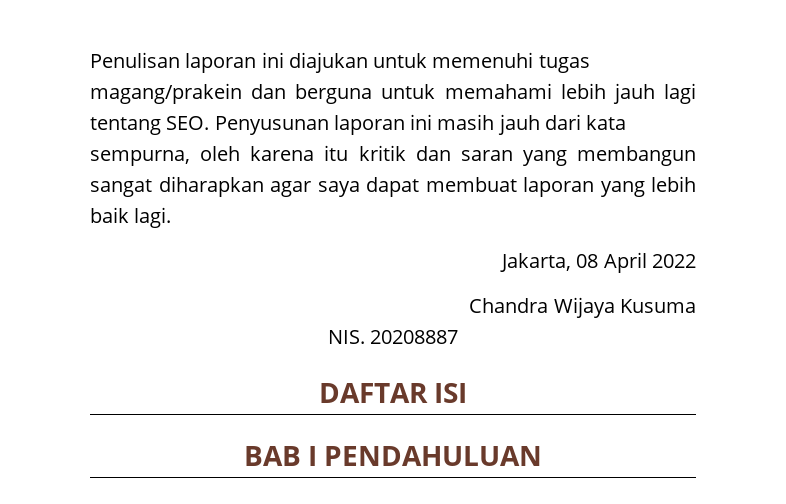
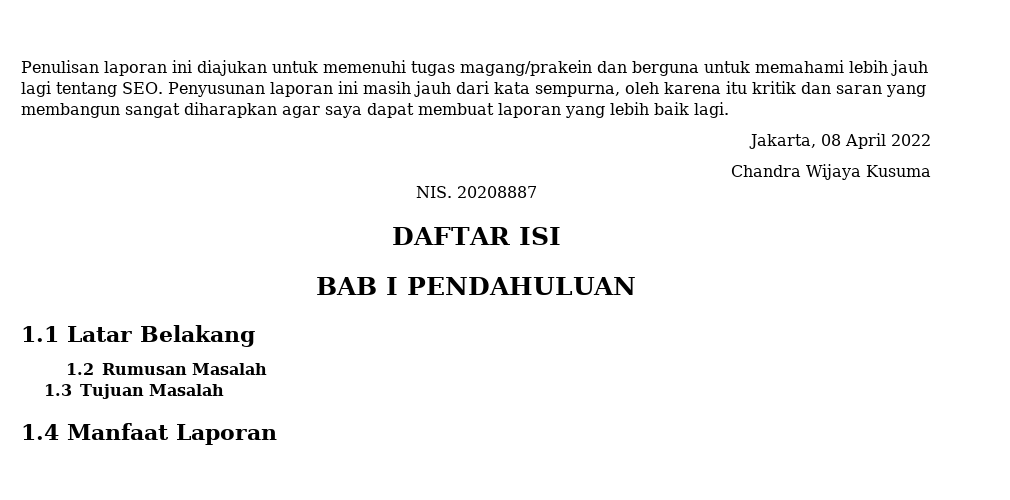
+ 1.1 Latar Belakang
+ 1.2 Rumusan Masalah
+ 1.3 Tujuan Masalah
+ 1.4 Manfaat Laporan

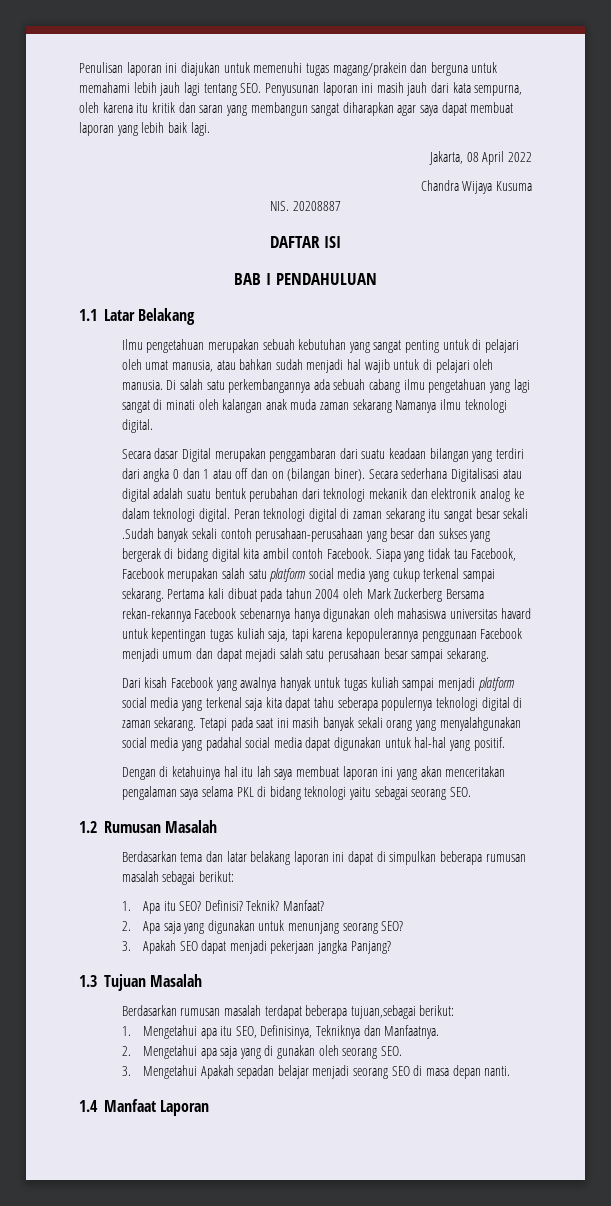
+ Ilmu pengetahuan merupakan sebuah kebutuhan yang sangat penting untuk di pelajari oleh umat manusia, atau bahkan sudah menjadi hal wajib untuk di pelajari oleh manusia. Di salah satu perkembangannya ada sebuah cabang ilmu pengetahuan yang lagi sangat di minati oleh kalangan anak muda zaman sekarang Namanya ilmu teknologi digital.
+ Secara dasar Digital merupakan penggambaran dari suatu keadaan bilangan yang terdiri dari angka 0 dan 1 atau off dan on (bilangan biner). Secara sederhana Digitalisasi atau digital adalah suatu bentuk perubahan dari teknologi mekanik dan elektronik analog ke dalam teknologi digital. Peran teknologi digital di zaman sekarang itu sangat besar sekali .Sudah banyak sekali contoh perusahaan-perusahaan yang besar dan sukses yang bergerak di bidang digital kita ambil contoh Facebook. Siapa yang tidak tau Facebook, Facebook merupakan salah satu platform social media yang cukup terkenal sampai sekarang. Pertama kali dibuat pada tahun 2004 oleh Mark Zuckerberg Bersama rekan-rekannya Facebook sebenarnya hanya digunakan oleh mahasiswa universitas havard untuk kepentingan tugas kuliah saja, tapi karena kepopulerannya penggunaan Facebook menjadi umum dan dapat mejadi salah satu perusahaan besar sampai sekarang.
+ Dari kisah Facebook yang awalnya hanyak untuk tugas kuliah sampai menjadi platform social media yang terkenal saja kita dapat tahu seberapa populernya teknologi digital di zaman sekarang. Tetapi pada saat ini masih banyak sekali orang yang menyalahgunakan social media yang padahal social media dapat digunakan untuk hal-hal yang positif.
+ Dengan di ketahuinya hal itu lah saya membuat laporan ini yang akan menceritakan pengalaman saya selama PKL di bidang teknologi yaitu sebagai seorang SEO.
  1.2 Rumusan Masalah
+ Berdasarkan tema dan latar belakang laporan ini dapat di simpulkan beberapa rumusan masalah sebagai berikut:
+ 1. Apa itu SEO? Definisi? Teknik? Manfaat?
+ 2. Apa saja yang digunakan untuk menunjang seorang SEO?
+ 3. Apakah SEO dapat menjadi pekerjaan jangka Panjang?
  1.3 Tujuan Masalah
+ Berdasarkan rumusan masalah terdapat beberapa tujuan,sebagai berikut:
+ 1. Mengetahui apa itu SEO, Definisinya, Tekniknya dan Manfaatnya.
+ 2. Mengetahui apa saja yang di gunakan oleh seorang SEO.
+ 3. Mengetahui Apakah sepadan belajar menjadi seorang SEO di masa depan nanti.

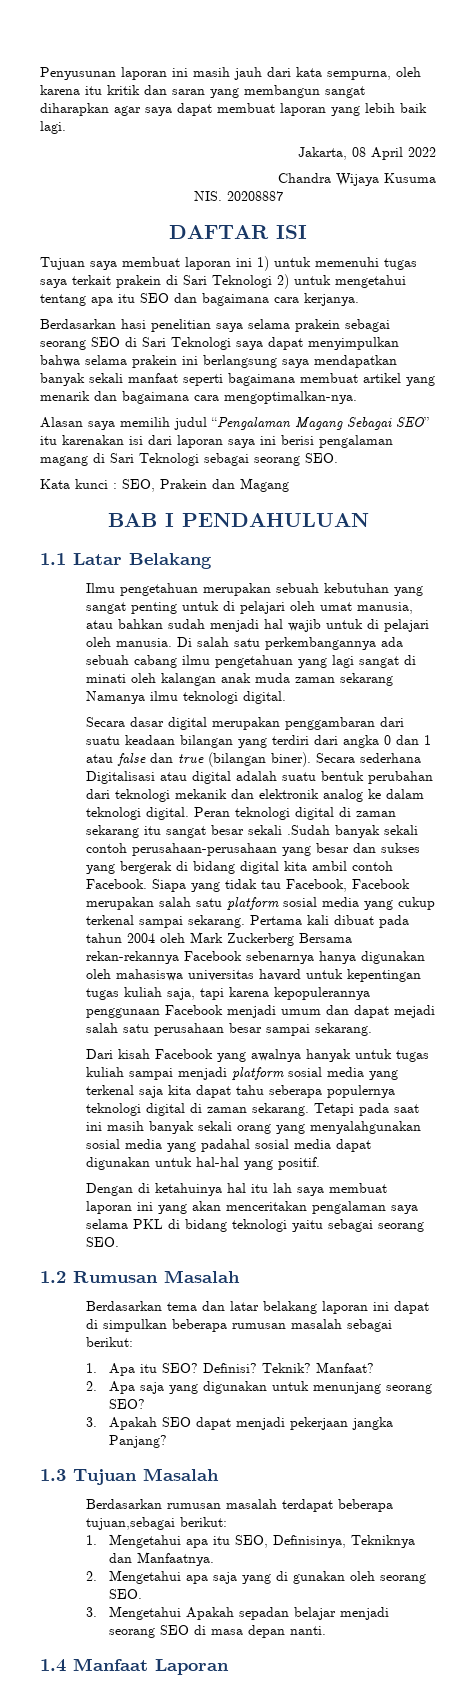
- Penulisan laporan ini diajukan untuk memenuhi tugas magang/prakein dan berguna untuk memahami lebih jauh lagi tentang SEO. Penyusunan laporan ini masih jauh dari kata sempurna, oleh karena itu kritik dan saran yang membangun sangat diharapkan agar saya dapat membuat laporan yang lebih baik lagi.
+ Penyusunan laporan ini masih jauh dari kata sempurna, oleh karena itu kritik dan saran yang membangun sangat diharapkan agar saya dapat membuat laporan yang lebih baik lagi.
+ Tujuan saya membuat laporan ini 1) untuk memenuhi tugas saya terkait prakein di Sari Teknologi 2) untuk mengetahui tentang apa itu SEO dan bagaimana cara kerjanya.
+ Berdasarkan hasi penelitian saya selama prakein sebagai seorang SEO di Sari Teknologi saya dapat menyimpulkan bahwa selama prakein ini berlangsung saya mendapatkan banyak sekali manfaat seperti bagaimana membuat artikel yang menarik dan bagaimana cara mengoptimalkan-nya.
+ Alasan saya memilih judul “Pengalaman Magang Sebagai SEO” itu karenakan isi dari laporan saya ini berisi pengalaman magang di Sari Teknologi sebagai seorang SEO.
+ Kata kunci : SEO, Prakein dan Magang
- Secara dasar Digital merupakan penggambaran dari suatu keadaan bilangan yang terdiri dari angka 0 dan 1 atau off dan on (bilangan biner).
+ Secara dasar digital merupakan penggambaran dari suatu keadaan bilangan yang terdiri dari angka 0 dan 1 atau false dan true (bilangan biner).
- Siapa yang tidak tau Facebook, Facebook merupakan salah satu platform social media yang cukup terkenal sampai sekarang.
+ Siapa yang tidak tau Facebook, Facebook merupakan salah satu platform sosial media yang cukup terkenal sampai sekarang.
- Dari kisah Facebook yang awalnya hanyak untuk tugas kuliah sampai menjadi platform social media yang terkenal saja kita dapat tahu seberapa populernya teknologi digital di zaman sekarang.
+ Dari kisah Facebook yang awalnya hanyak untuk tugas kuliah sampai menjadi platform sosial media yang terkenal saja kita dapat tahu seberapa populernya teknologi digital di zaman sekarang.
- Tetapi pada saat ini masih banyak sekali orang yang menyalahgunakan social media yang padahal social media dapat digunakan untuk hal-hal yang positif.
+ Tetapi pada saat ini masih banyak sekali orang yang menyalahgunakan sosial media yang padahal sosial media dapat digunakan untuk hal-hal yang positif.

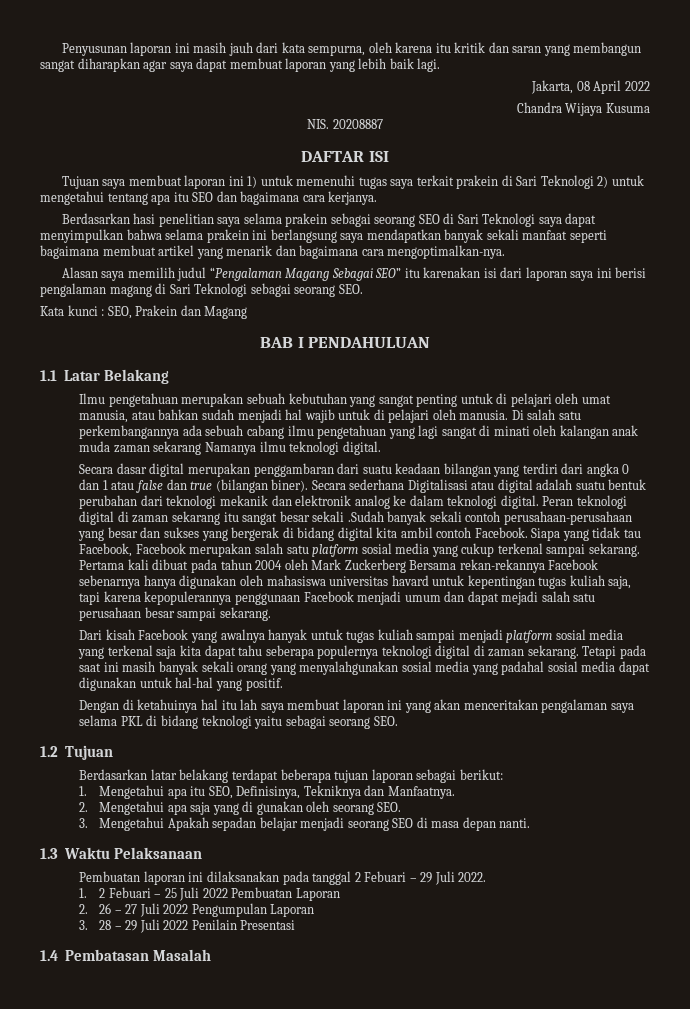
- 1.2 Rumusan Masalah
- Berdasarkan tema dan latar belakang laporan ini dapat di simpulkan beberapa rumusan masalah sebagai berikut:
- 1. Apa itu SEO? Definisi? Teknik? Manfaat?
- 2. Apa saja yang digunakan untuk menunjang seorang SEO?
- 3. Apakah SEO dapat menjadi pekerjaan jangka Panjang?
- 1.3 Tujuan Masalah
- Berdasarkan rumusan masalah terdapat beberapa tujuan,sebagai berikut:
+ 1.2 Tujuan
+ Berdasarkan latar belakang terdapat beberapa tujuan laporan sebagai berikut:
- 1.4 Manfaat Laporan
+ 1.3 Waktu Pelaksanaan
+ Pembuatan laporan ini dilaksanakan pada tanggal 2 Febuari – 29 Juli 2022.
+ 1. 2 Febuari – 25 Juli 2022 Pembuatan Laporan
+ 2. 26 – 27 Juli 2022 Pengumpulan Laporan
+ 3. 28 – 29 Juli 2022 Penilain Presentasi
+ 1.4 Pembatasan Masalah

